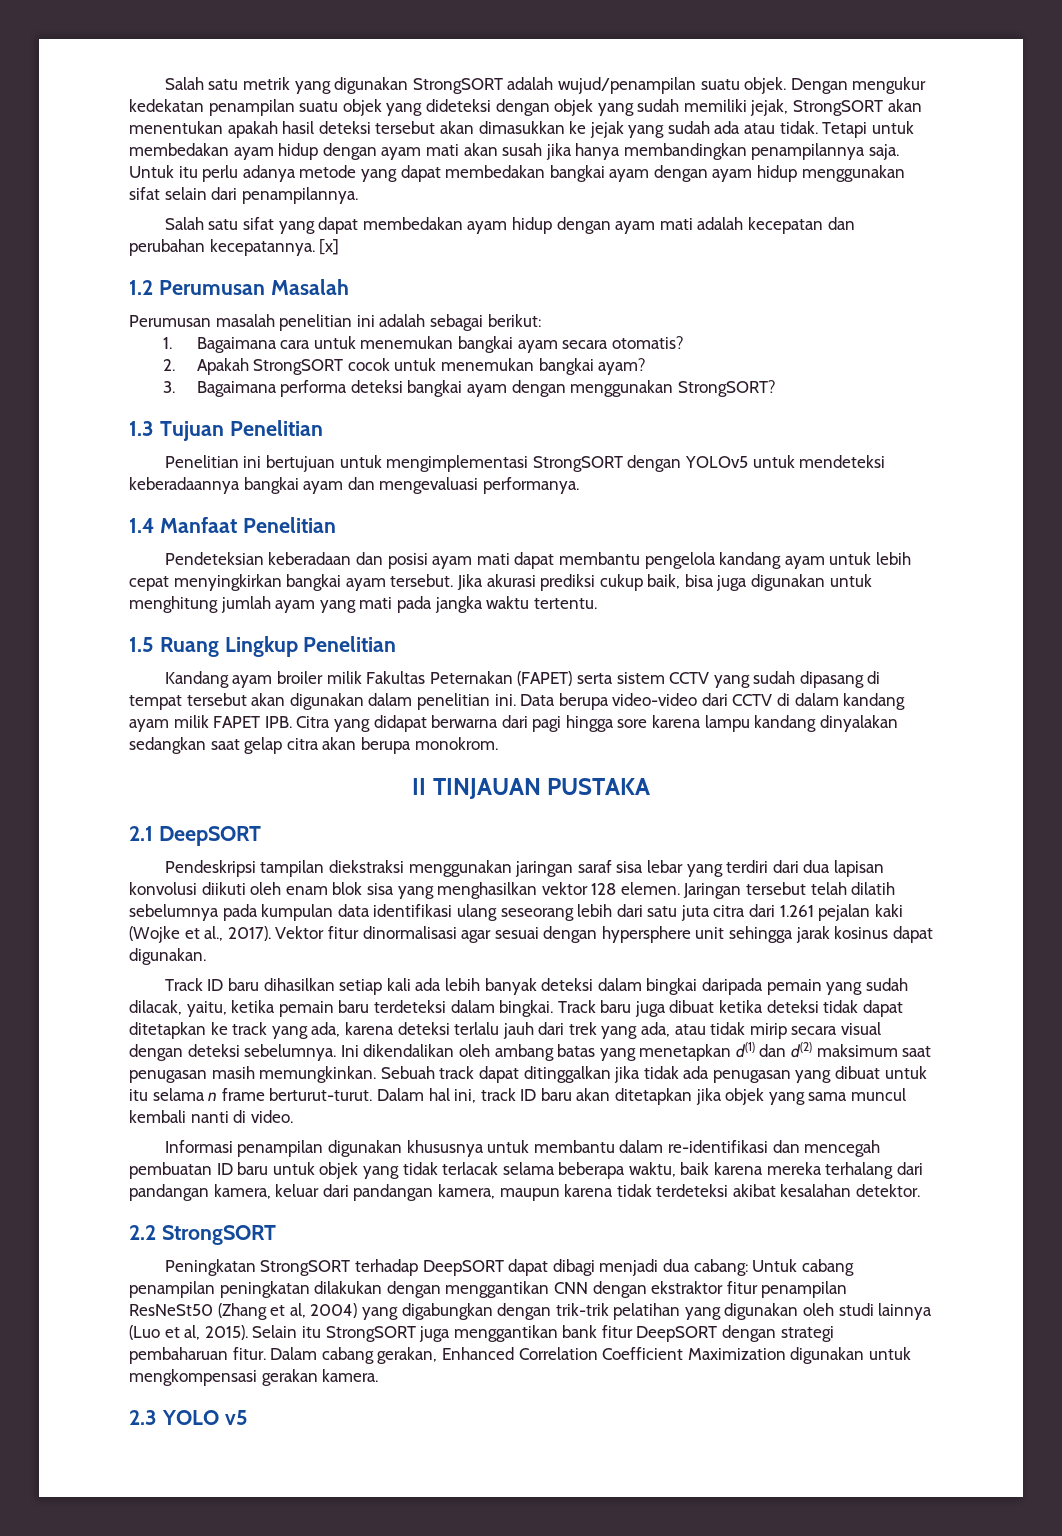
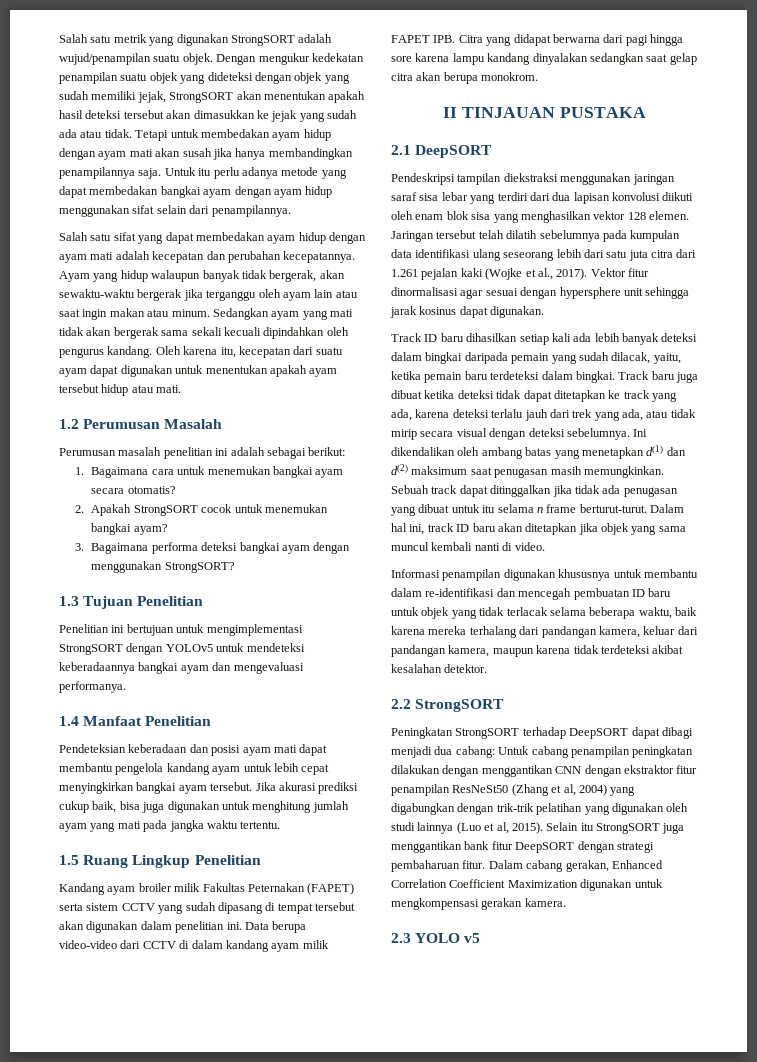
- [x]
+ Ayam yang hidup walaupun banyak tidak bergerak, akan sewaktu-waktu bergerak jika terganggu oleh ayam lain atau saat ingin makan atau minum. Sedangkan ayam yang mati tidak akan bergerak sama sekali kecuali dipindahkan oleh pengurus kandang. Oleh karena itu, kecepatan dari suatu ayam dapat digunakan untuk menentukan apakah ayam tersebut hidup atau mati.

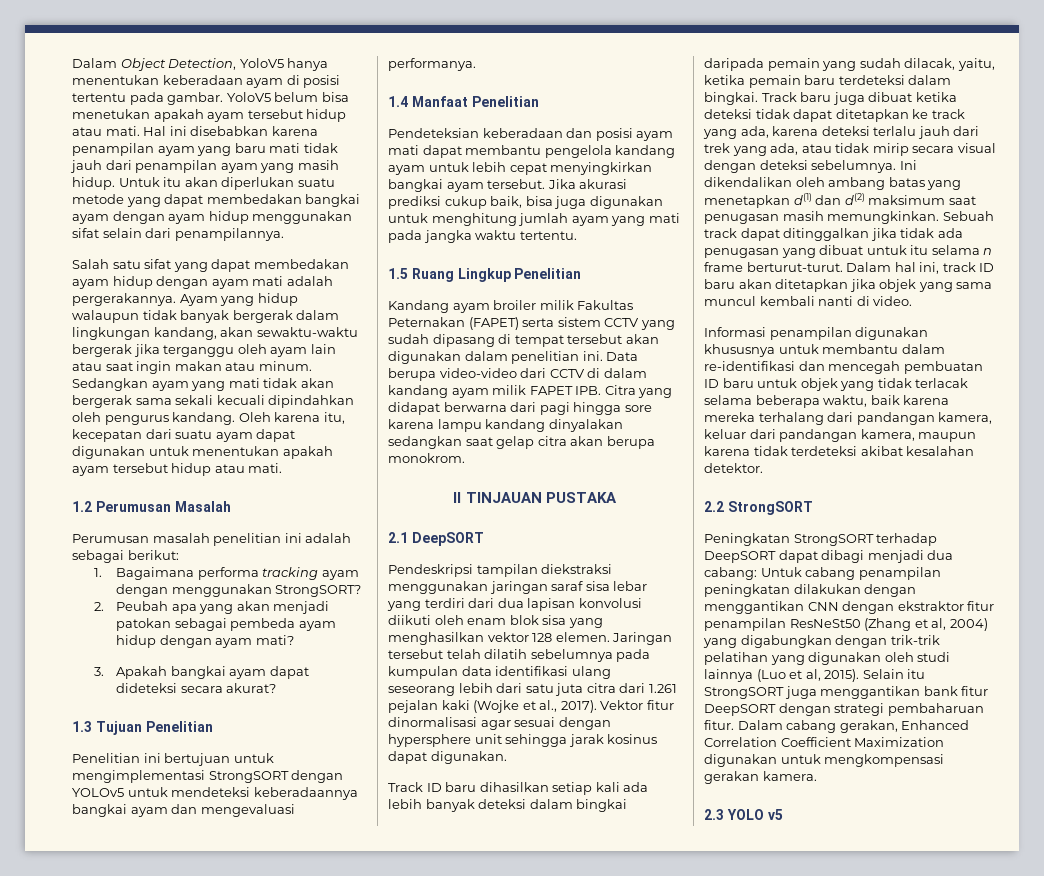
- Salah satu metrik yang digunakan StrongSORT adalah wujud/penampilan suatu objek. Dengan mengukur kedekatan penampilan suatu objek yang dideteksi dengan objek yang sudah memiliki jejak, StrongSORT akan menentukan apakah hasil deteksi tersebut akan dimasukkan ke jejak yang sudah ada atau tidak. Tetapi untuk membedakan ayam hidup dengan ayam mati akan susah jika hanya membandingkan penampilannya saja. Untuk itu perlu adanya metode yang dapat membedakan bangkai ayam dengan ayam hidup menggunakan sifat selain dari penampilannya.
+ Dalam Object Detection, YoloV5 hanya menentukan keberadaan ayam di posisi tertentu pada gambar. YoloV5 belum bisa menetukan apakah ayam tersebut hidup atau mati. Hal ini disebabkan karena penampilan ayam yang baru mati tidak jauh dari penampilan ayam yang masih hidup. Untuk itu akan diperlukan suatu metode yang dapat membedakan bangkai ayam dengan ayam hidup menggunakan sifat selain dari penampilannya.
- Salah satu sifat yang dapat membedakan ayam hidup dengan ayam mati adalah kecepatan dan perubahan kecepatannya. Ayam yang hidup walaupun banyak tidak bergerak, akan sewaktu-waktu bergerak jika terganggu oleh ayam lain atau saat ingin makan atau minum.
+ Salah satu sifat yang dapat membedakan ayam hidup dengan ayam mati adalah pergerakannya. Ayam yang hidup walaupun tidak banyak bergerak dalam lingkungan kandang, akan sewaktu-waktu bergerak jika terganggu oleh ayam lain atau saat ingin makan atau minum.
- 1. Bagaimana cara untuk menemukan bangkai ayam secara otomatis?
- 2. Apakah StrongSORT cocok untuk menemukan bangkai ayam?
- 3. Bagaimana performa deteksi bangkai ayam dengan menggunakan StrongSORT?
+ 1. Bagaimana performa tracking ayam dengan menggunakan StrongSORT?
+ 2. Peubah apa yang akan menjadi patokan sebagai pembeda ayam hidup dengan ayam mati?
+ 3. Apakah bangkai ayam dapat dideteksi secara akurat?

